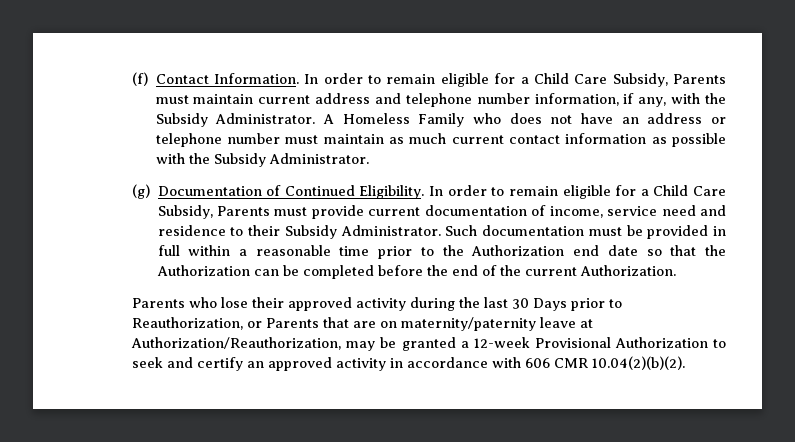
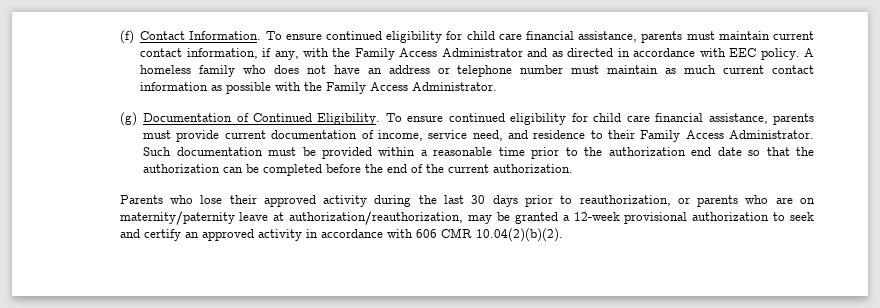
- In order to remain eligible for a Child Care Subsidy, Parents must maintain current address and telephone number information, if any, with the Subsidy Administrator. A Homeless Family who does not have an address or telephone number must maintain as much current contact information as possible with the Subsidy Administrator.
+ To ensure continued eligibility for child care financial assistance, parents must maintain current contact information, if any, with the Family Access Administrator and as directed in accordance with EEC policy. A homeless family who does not have an address or telephone number must maintain as much current contact information as possible with the Family Access Administrator.
- In order to remain eligible for a Child Care Subsidy, Parents must provide current documentation of income, service need and residence to their Subsidy Administrator.
+ To ensure continued eligibility for child care financial assistance, parents must provide current documentation of income, service need, and residence to their Family Access Administrator.
- Such documentation must be provided in full within a reasonable time prior to the Authorization end date so that the Authorization can be completed before the end of the current Authorization.
+ Such documentation must be provided within a reasonable time prior to the authorization end date so that the authorization can be completed before the end of the current authorization.
- Parents who lose their approved activity during the last 30 Days prior to Reauthorization, or Parents that are on maternity/paternity leave at Authorization/Reauthorization, may be granted a 12-week Provisional Authorization to seek and certify an approved activity in accordance with 606 CMR 10.04(2)(b)(2).
+ Parents who lose their approved activity during the last 30 days prior to reauthorization, or parents who are on maternity/paternity leave at authorization/reauthorization, may be granted a 12-week provisional authorization to seek and certify an approved activity in accordance with 606 CMR 10.04(2)(b)(2).

